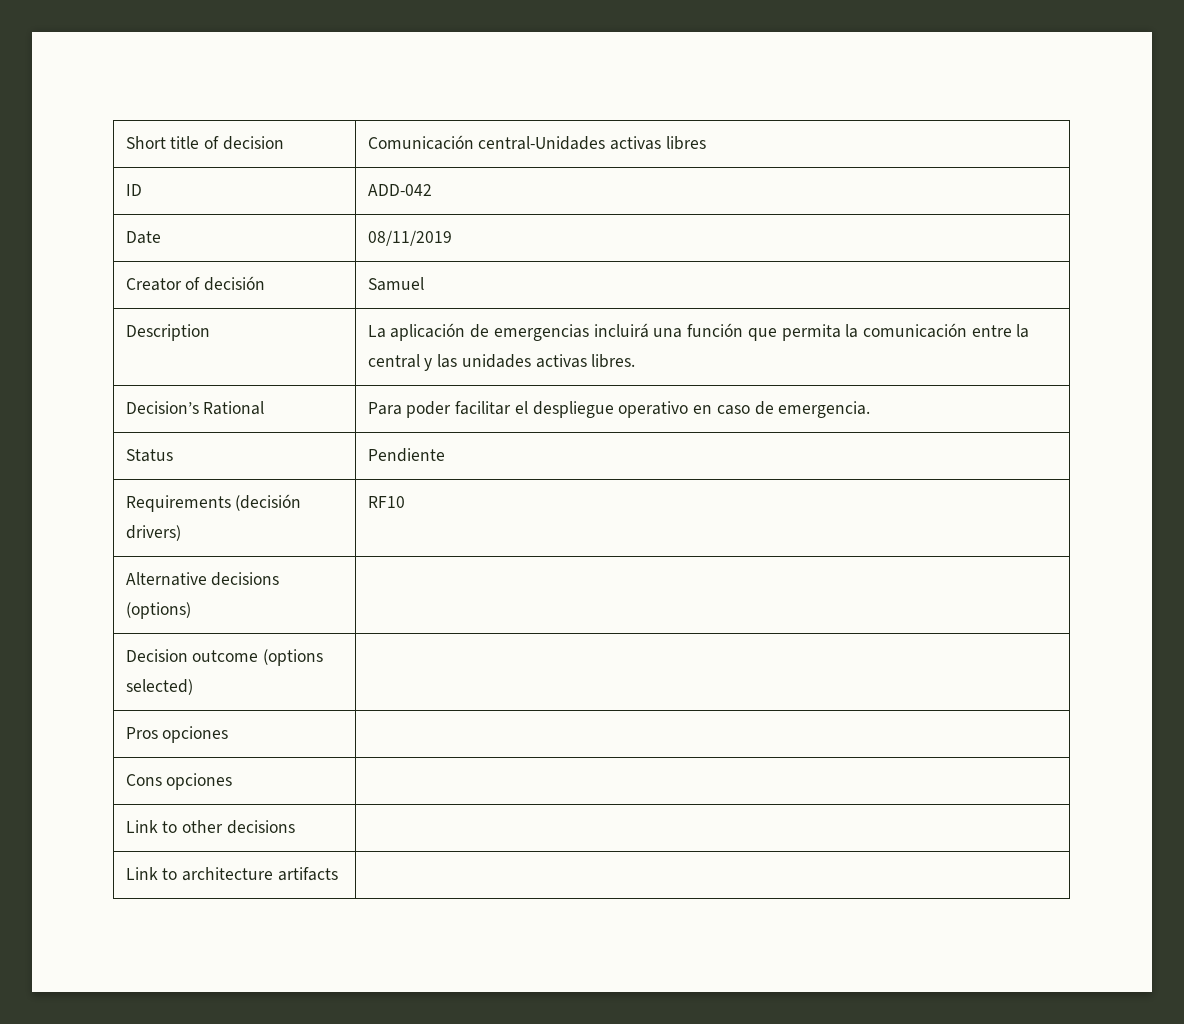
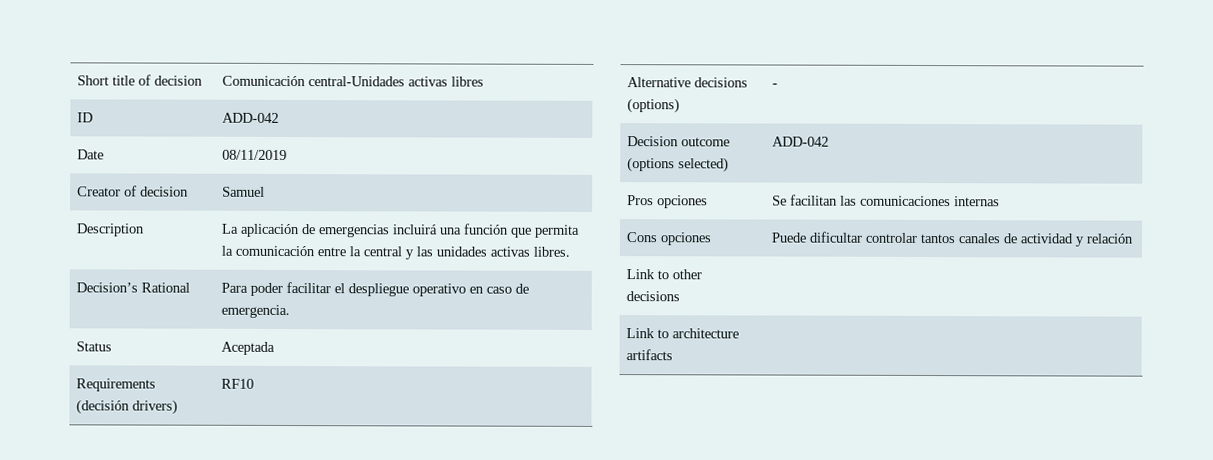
- Creator of decisión | Samuel
+ Creator of decision | Samuel
- Status | Pendiente
+ Status | Aceptada
- Alternative decisions (options) |
+ Alternative decisions (options) | -
- Decision outcome (options selected) |
+ Decision outcome (options selected) | ADD-042
- Pros opciones |
- Cons opciones |
+ Pros opciones | Se facilitan las comunicaciones internas
+ Cons opciones | Puede dificultar controlar tantos canales de actividad y relación

